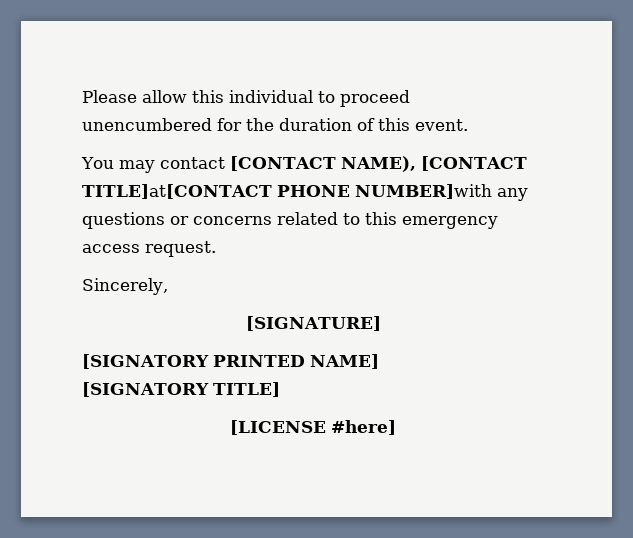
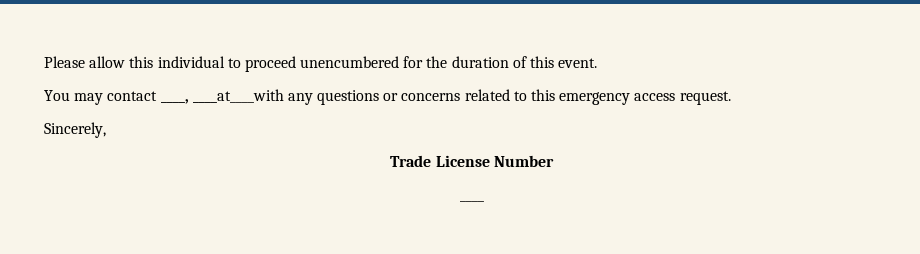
- You may contact [CONTACT NAME), [CONTACT TITLE]at[CONTACT PHONE NUMBER]with any questions or concerns related to this emergency access request.
+ You may contact ____, ____at____with any questions or concerns related to this emergency access request.
- [SIGNATURE]
- [SIGNATORY PRINTED NAME]
- [SIGNATORY TITLE]
- [LICENSE #here]
+ Trade License Number
+ ____

